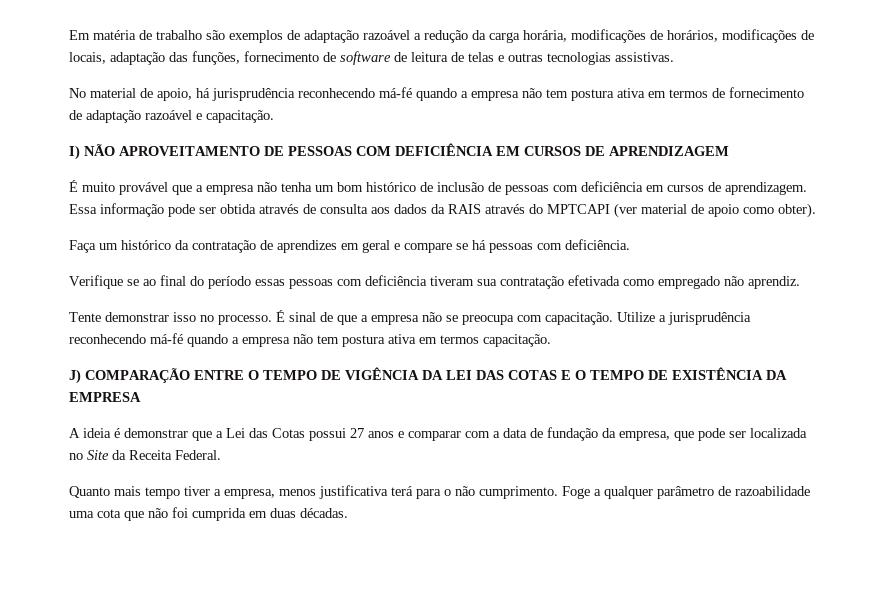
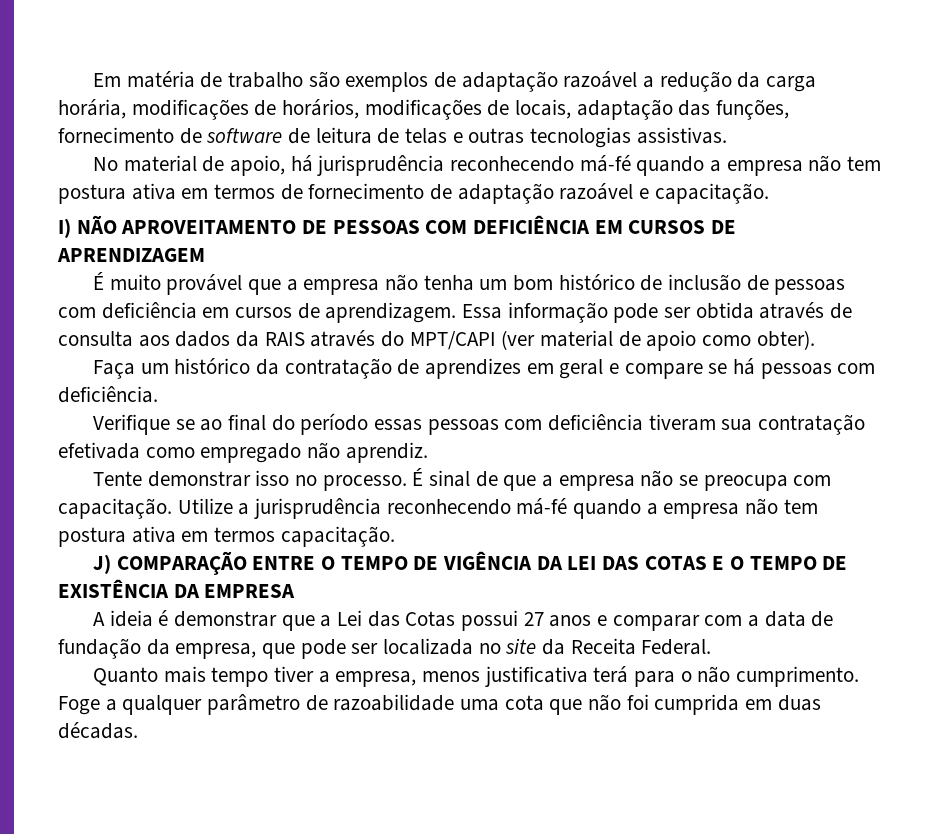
- Essa informação pode ser obtida através de consulta aos dados da RAIS através do MPTCAPI (ver material de apoio como obter).
+ Essa informação pode ser obtida através de consulta aos dados da RAIS através do MPT/CAPI (ver material de apoio como obter).
- A ideia é demonstrar que a Lei das Cotas possui 27 anos e comparar com a data de fundação da empresa, que pode ser localizada no Site da Receita Federal.
+ A ideia é demonstrar que a Lei das Cotas possui 27 anos e comparar com a data de fundação da empresa, que pode ser localizada no site da Receita Federal.

